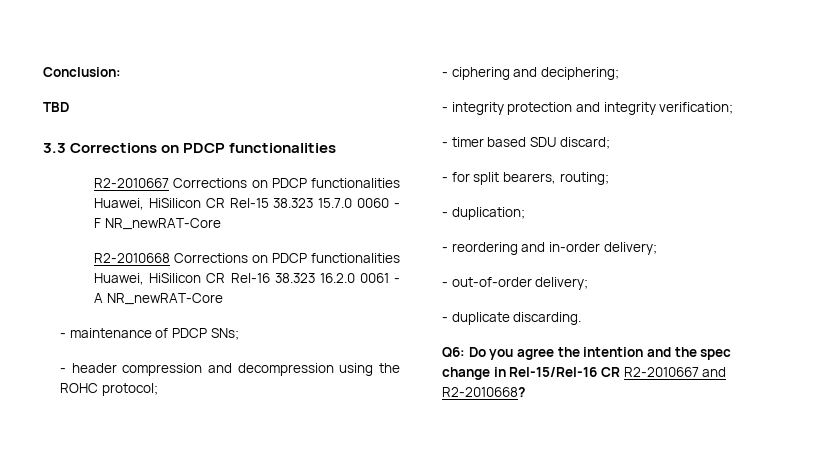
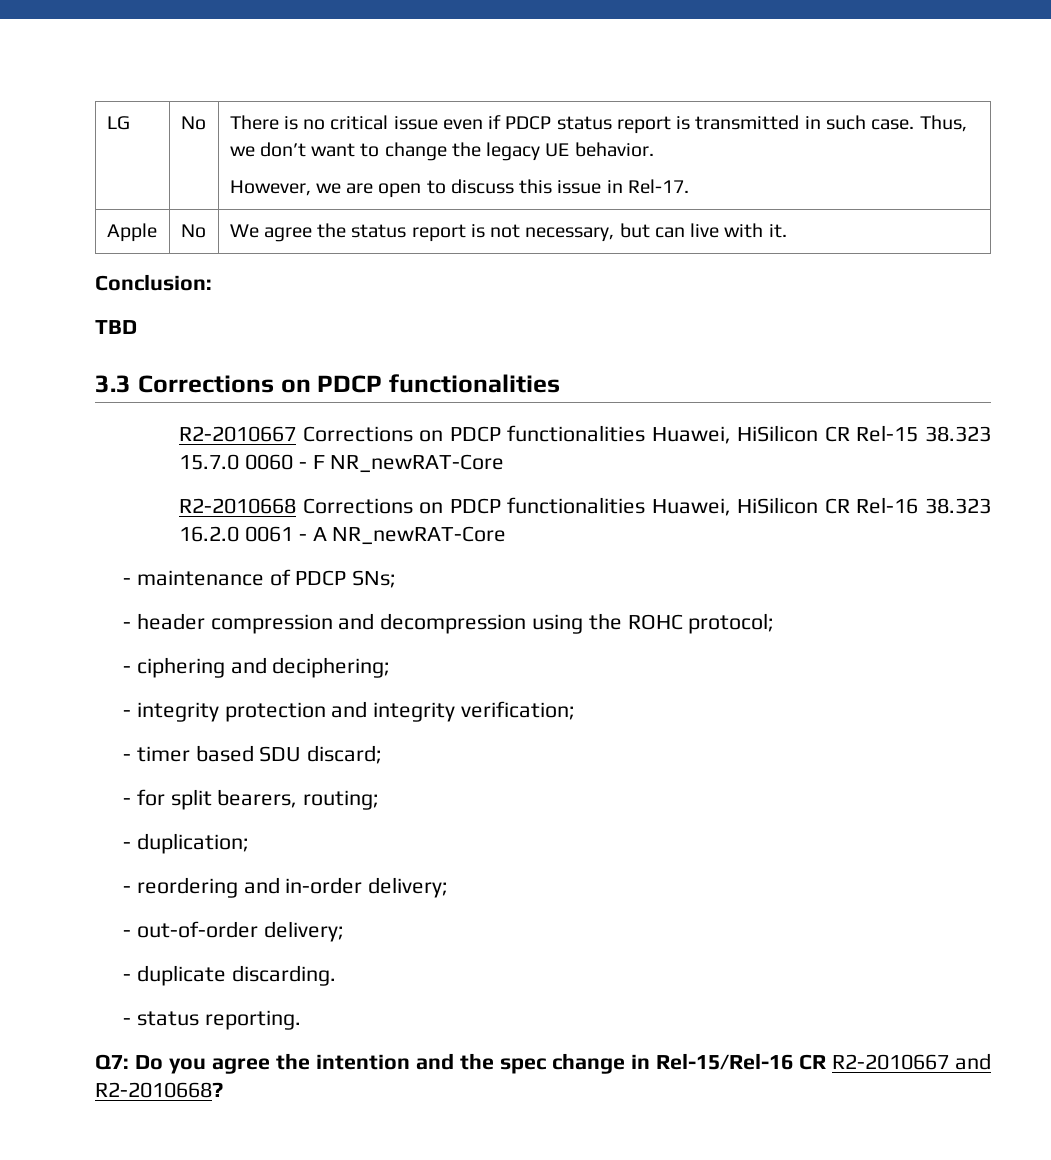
+ LG | No | There is no critical issue even if PDCP status report is transmitted in such case. Thus, we don’t want to change the legacy UE behavior.
+ However, we are open to discuss this issue in Rel-17.
+ Apple | No | We agree the status report is not necessary, but can live with it.
- Q6: Do you agree the intention and the spec change in Rel-15/Rel-16 CR R2-2010667 and R2-2010668?
+ - status reporting.
+ Q7: Do you agree the intention and the spec change in Rel-15/Rel-16 CR R2-2010667 and R2-2010668?

